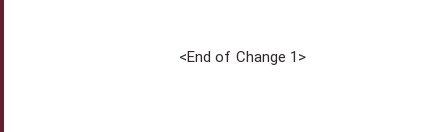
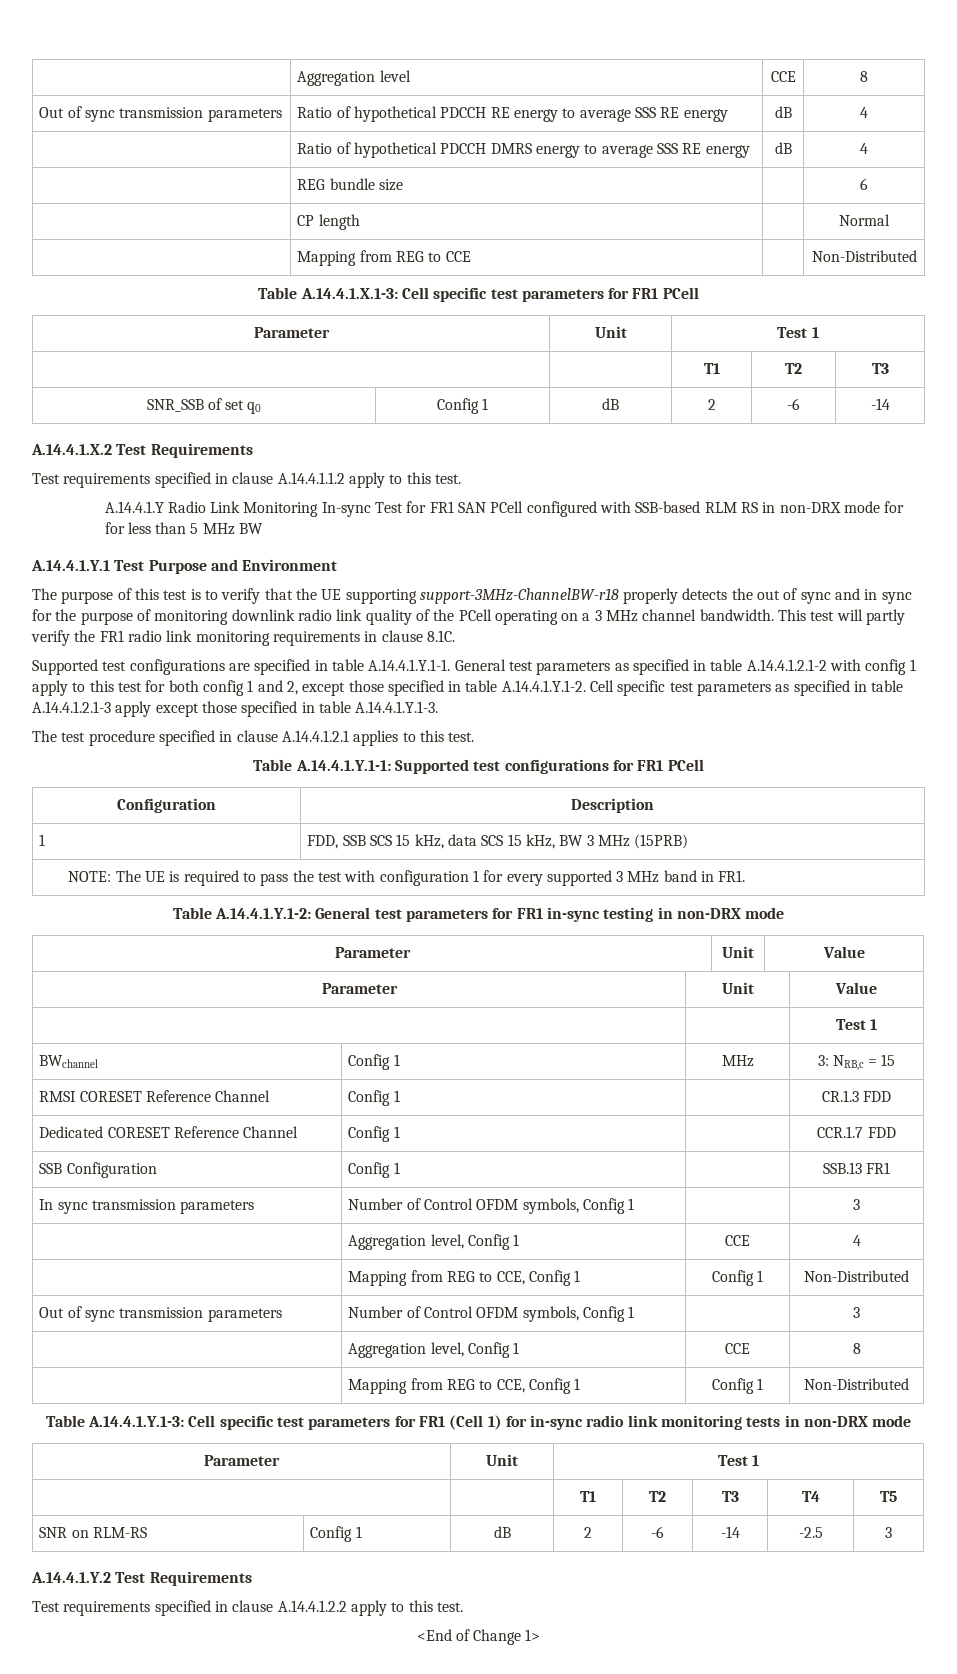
+ | Aggregation level | CCE | 8
+ Out of sync transmission parameters | Ratio of hypothetical PDCCH RE energy to average SSS RE energy | dB | 4
+ | Ratio of hypothetical PDCCH DMRS energy to average SSS RE energy | dB | 4
+ | REG bundle size | | 6
+ | CP length | | Normal
+ | Mapping from REG to CCE | | Non-Distributed
+ Table A.14.4.1.X.1-3: Cell specific test parameters for FR1 PCell
+ Parameter | Unit | Test 1
+ | | T1 | T2 | T3
+ SNR_SSB of set q0 | Config 1 | dB | 2 | -6 | -14
+ A.14.4.1.X.2 Test Requirements
+ Test requirements specified in clause A.14.4.1.1.2 apply to this test.
+ A.14.4.1.Y Radio Link Monitoring In-sync Test for FR1 SAN PCell configured with SSB-based RLM RS in non-DRX mode for for less than 5 MHz BW
+ A.14.4.1.Y.1 Test Purpose and Environment
+ The purpose of this test is to verify that the UE supporting support-3MHz-ChannelBW-r18 properly detects the out of sync and in sync for the purpose of monitoring downlink radio link quality of the PCell operating on a 3 MHz channel bandwidth. This test will partly verify the FR1 radio link monitoring requirements in clause 8.1C.
+ Supported test configurations are specified in table A.14.4.1.Y.1-1. General test parameters as specified in table A.14.4.1.2.1-2 with config 1 apply to this test for both config 1 and 2, except those specified in table A.14.4.1.Y.1-2. Cell specific test parameters as specified in table A.14.4.1.2.1-3 apply except those specified in table A.14.4.1.Y.1-3.
+ The test procedure specified in clause A.14.4.1.2.1 applies to this test.
+ Table A.14.4.1.Y.1-1: Supported test configurations for FR1 PCell
+ Configuration | Description
+ 1 | FDD, SSB SCS 15 kHz, data SCS 15 kHz, BW 3 MHz (15PRB)
+ NOTE: The UE is required to pass the test with configuration 1 for every supported 3 MHz band in FR1.
+ Table A.14.4.1.Y.1-2: General test parameters for FR1 in-sync testing in non-DRX mode
+ Parameter | Unit | Value
+ Parameter | Unit | Value
+ | | Test 1
+ BWchannel | Config 1 | MHz | 3: NRB,c = 15
+ RMSI CORESET Reference Channel | Config 1 | | CR.1.3 FDD
+ Dedicated CORESET Reference Channel | Config 1 | | CCR.1.7 FDD
+ SSB Configuration | Config 1 | | SSB.13 FR1
+ In sync transmission parameters | Number of Control OFDM symbols, Config 1 | | 3
+ | Aggregation level, Config 1 | CCE | 4
+ | Mapping from REG to CCE, Config 1 | Config 1 | Non-Distributed
+ Out of sync transmission parameters | Number of Control OFDM symbols, Config 1 | | 3
+ | Aggregation level, Config 1 | CCE | 8
+ | Mapping from REG to CCE, Config 1 | Config 1 | Non-Distributed
+ Table A.14.4.1.Y.1-3: Cell specific test parameters for FR1 (Cell 1) for in-sync radio link monitoring tests in non-DRX mode
+ Parameter | Unit | Test 1
+ | | T1 | T2 | T3 | T4 | T5
+ SNR on RLM-RS | Config 1 | dB | 2 | -6 | -14 | -2.5 | 3
+ A.14.4.1.Y.2 Test Requirements
+ Test requirements specified in clause A.14.4.1.2.2 apply to this test.

